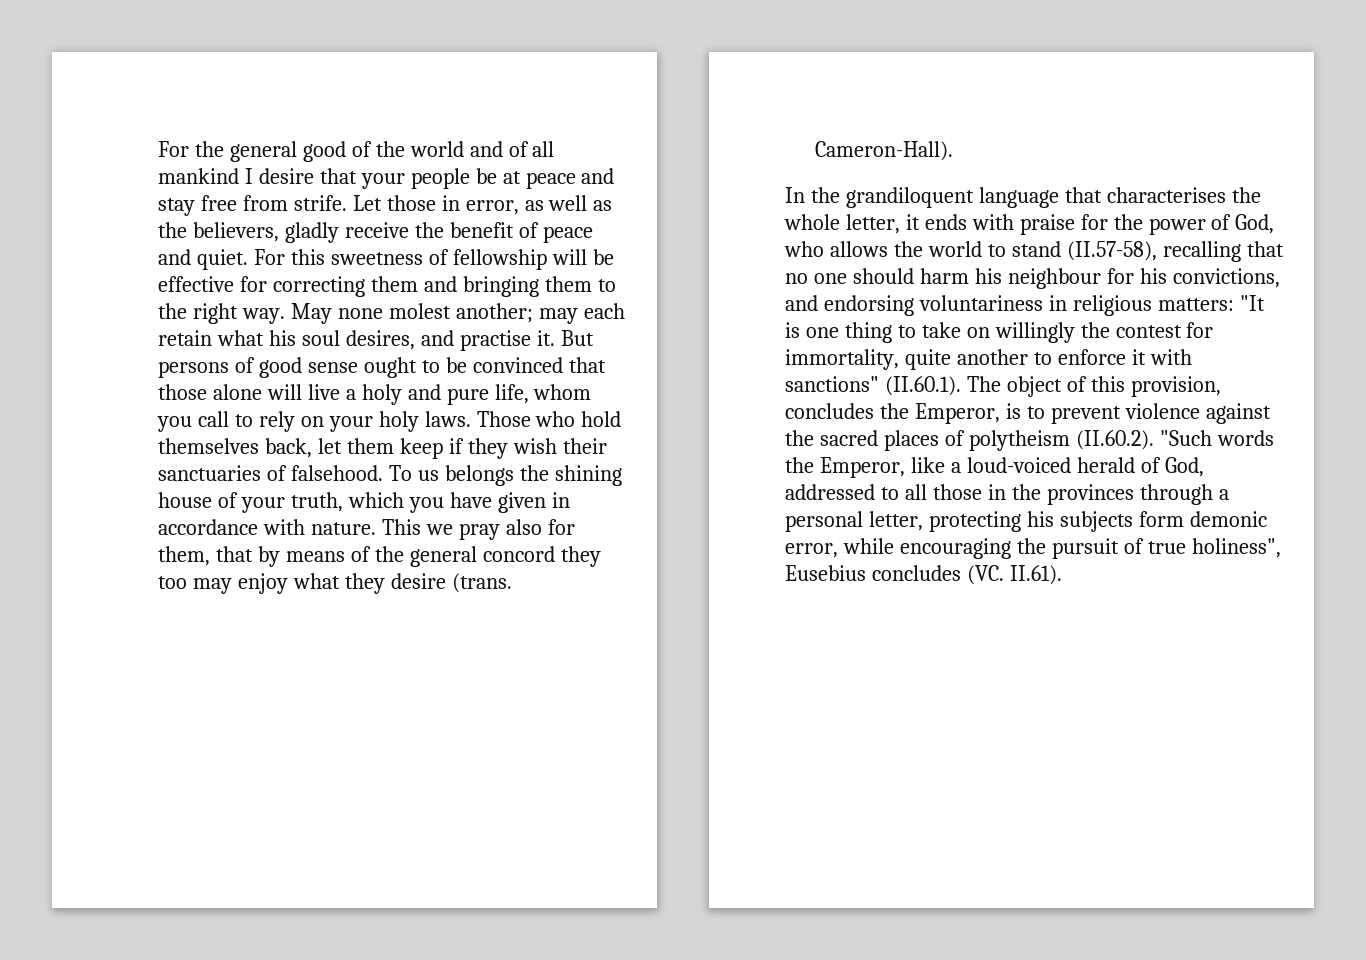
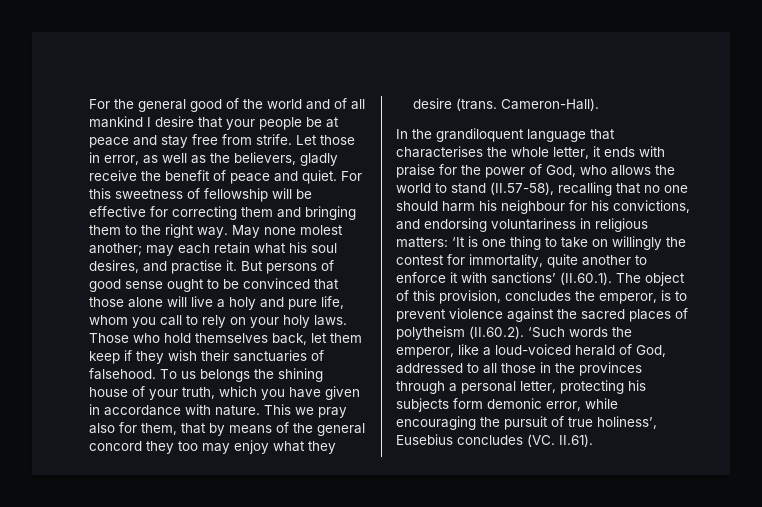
- "It is one thing to take on willingly the contest for immortality, quite another to enforce it with sanctions" (II.60.1). The object of this provision, concludes the Emperor, is to prevent violence against the sacred places of polytheism (II.60.2). "Such words the Emperor, like a loud-voiced herald of God, addressed to all those in the provinces through a personal letter, protecting his subjects form demonic error, while encouraging the pursuit of true holiness", Eusebius concludes (VC. II.61).
+ ‘It is one thing to take on willingly the contest for immortality, quite another to enforce it with sanctions’ (II.60.1). The object of this provision, concludes the emperor, is to prevent violence against the sacred places of polytheism (II.60.2). ‘Such words the emperor, like a loud-voiced herald of God, addressed to all those in the provinces through a personal letter, protecting his subjects form demonic error, while encouraging the pursuit of true holiness’, Eusebius concludes (VC. II.61).

